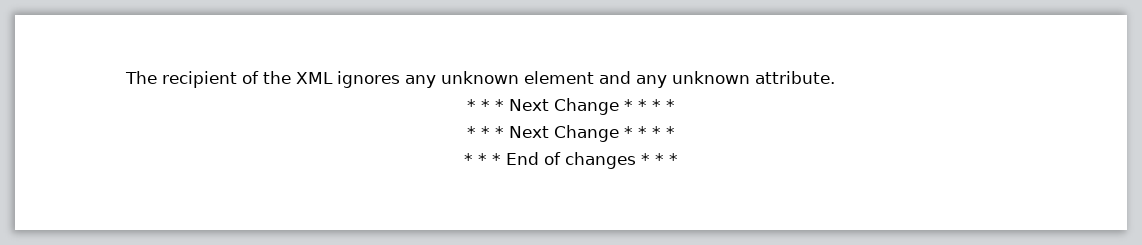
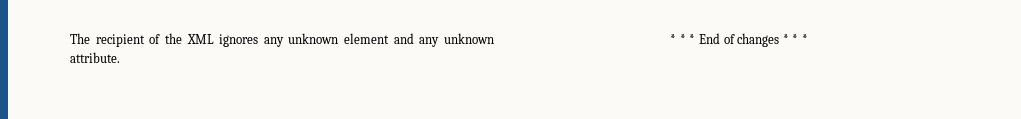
  The recipient of the XML ignores any unknown element and any unknown attribute.
- * * * Next Change * * * *
- * * * Next Change * * * *

